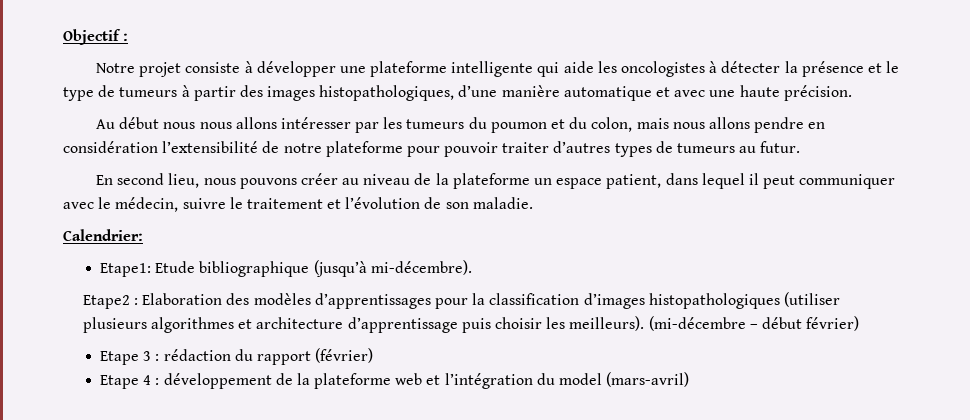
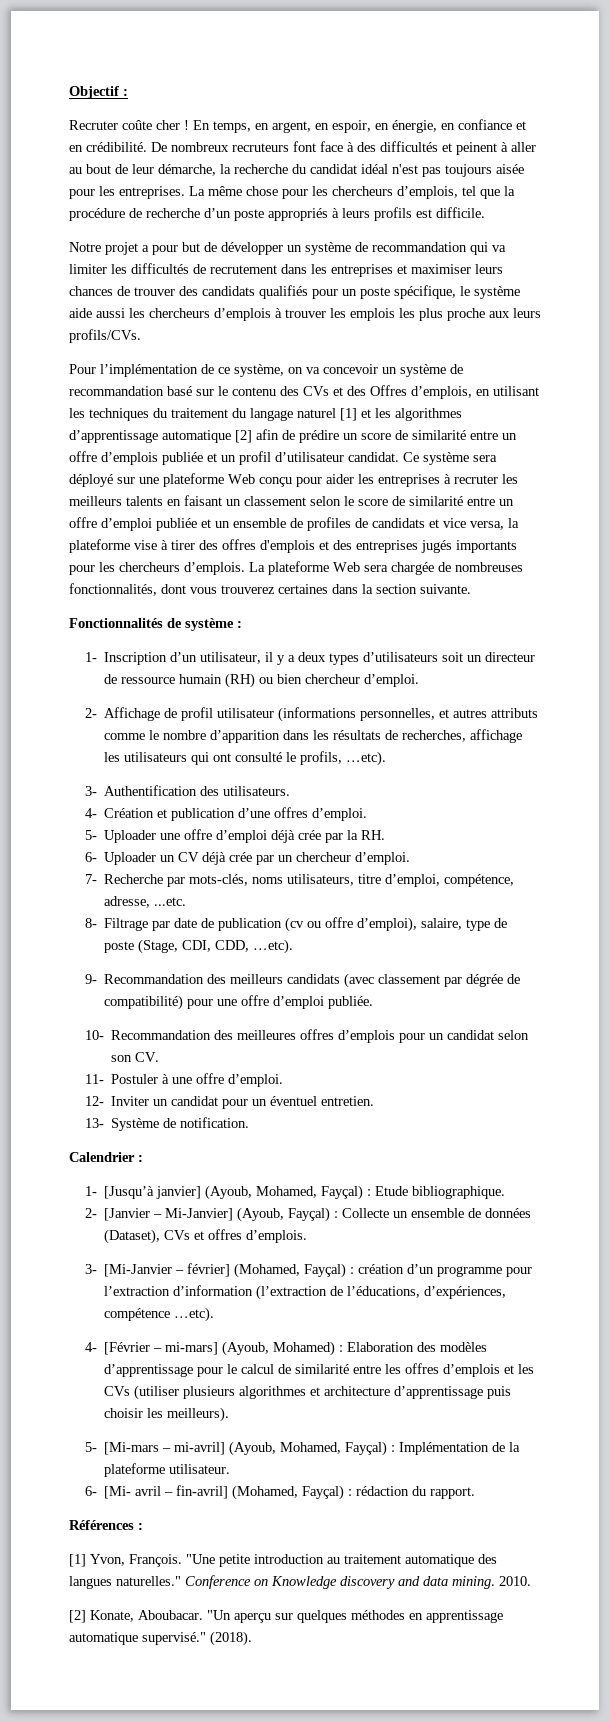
- Notre projet consiste à développer une plateforme intelligente qui aide les oncologistes à détecter la présence et le type de tumeurs à partir des images histopathologiques, d’une manière automatique et avec une haute précision.
- Au début nous nous allons intéresser par les tumeurs du poumon et du colon, mais nous allons pendre en considération l’extensibilité de notre plateforme pour pouvoir traiter d’autres types de tumeurs au futur.
- En second lieu, nous pouvons créer au niveau de la plateforme un espace patient, dans lequel il peut communiquer avec le médecin, suivre le traitement et l’évolution de son maladie.
- Calendrier:
- Etape1: Etude bibliographique (jusqu’à mi-décembre).
- Etape2 : Elaboration des modèles d’apprentissages pour la classification d’images histopathologiques (utiliser plusieurs algorithmes et architecture d’apprentissage puis choisir les meilleurs). (mi-décembre – début février)
- Etape 3 : rédaction du rapport (février)
- Etape 4 : développement de la plateforme web et l’intégration du model (mars-avril)
+ Recruter coûte cher ! En temps, en argent, en espoir, en énergie, en confiance et en crédibilité. De nombreux recruteurs font face à des difficultés et peinent à aller au bout de leur démarche, la recherche du candidat idéal n'est pas toujours aisée pour les entreprises. La même chose pour les chercheurs d’emplois, tel que la procédure de recherche d’un poste appropriés à leurs profils est difficile.
+ Notre projet a pour but de développer un système de recommandation qui va limiter les difficultés de recrutement dans les entreprises et maximiser leurs chances de trouver des candidats qualifiés pour un poste spécifique, le système aide aussi les chercheurs d’emplois à trouver les emplois les plus proche aux leurs profils/CVs.
+ Pour l’implémentation de ce système, on va concevoir un système de recommandation basé sur le contenu des CVs et des Offres d’emplois, en utilisant les techniques du traitement du langage naturel [1] et les algorithmes d’apprentissage automatique [2] afin de prédire un score de similarité entre un offre d’emplois publiée et un profil d’utilisateur candidat. Ce système sera déployé sur une plateforme Web conçu pour aider les entreprises à recruter les meilleurs talents en faisant un classement selon le score de similarité entre un offre d’emploi publiée et un ensemble de profiles de candidats et vice versa, la plateforme vise à tirer des offres d'emplois et des entreprises jugés importants pour les chercheurs d’emplois. La plateforme Web sera chargée de nombreuses fonctionnalités, dont vous trouverez certaines dans la section suivante.
+ Fonctionnalités de système :
+ 1- Inscription d’un utilisateur, il y a deux types d’utilisateurs soit un directeur de ressource humain (RH) ou bien chercheur d’emploi.
+ 2- Affichage de profil utilisateur (informations personnelles, et autres attributs comme le nombre d’apparition dans les résultats de recherches, affichage les utilisateurs qui ont consulté le profils, …etc).
+ 3- Authentification des utilisateurs.
+ 4- Création et publication d’une offres d’emploi.
+ 5- Uploader une offre d’emploi déjà crée par la RH.
+ 6- Uploader un CV déjà crée par un chercheur d’emploi.
+ 7- Recherche par mots-clés, noms utilisateurs, titre d’emploi, compétence, adresse, ...etc.
+ 8- Filtrage par date de publication (cv ou offre d’emploi), salaire, type de poste (Stage, CDI, CDD, …etc).
+ 9- Recommandation des meilleurs candidats (avec classement par dégrée de compatibilité) pour une offre d’emploi publiée.
+ 10- Recommandation des meilleures offres d’emplois pour un candidat selon son CV.
+ 11- Postuler à une offre d’emploi.
+ 12- Inviter un candidat pour un éventuel entretien.
+ 13- Système de notification.
+ Calendrier :
+ 1- [Jusqu’à janvier] (Ayoub, Mohamed, Fayçal) : Etude bibliographique.
+ 2- [Janvier – Mi-Janvier] (Ayoub, Fayçal) : Collecte un ensemble de données (Dataset), CVs et offres d’emplois.
+ 3- [Mi-Janvier – février] (Mohamed, Fayçal) : création d’un programme pour l’extraction d’information (l’extraction de l’éducations, d’expériences, compétence …etc).
+ 4- [Février – mi-mars] (Ayoub, Mohamed) : Elaboration des modèles d’apprentissage pour le calcul de similarité entre les offres d’emplois et les CVs (utiliser plusieurs algorithmes et architecture d’apprentissage puis choisir les meilleurs).
+ 5- [Mi-mars – mi-avril] (Ayoub, Mohamed, Fayçal) : Implémentation de la plateforme utilisateur.
+ 6- [Mi- avril – fin-avril] (Mohamed, Fayçal) : rédaction du rapport.
+ Références :
+ [1] Yvon, François. "Une petite introduction au traitement automatique des langues naturelles." Conference on Knowledge discovery and data mining. 2010.
+ [2] Konate, Aboubacar. "Un aperçu sur quelques méthodes en apprentissage automatique supervisé." (2018).

